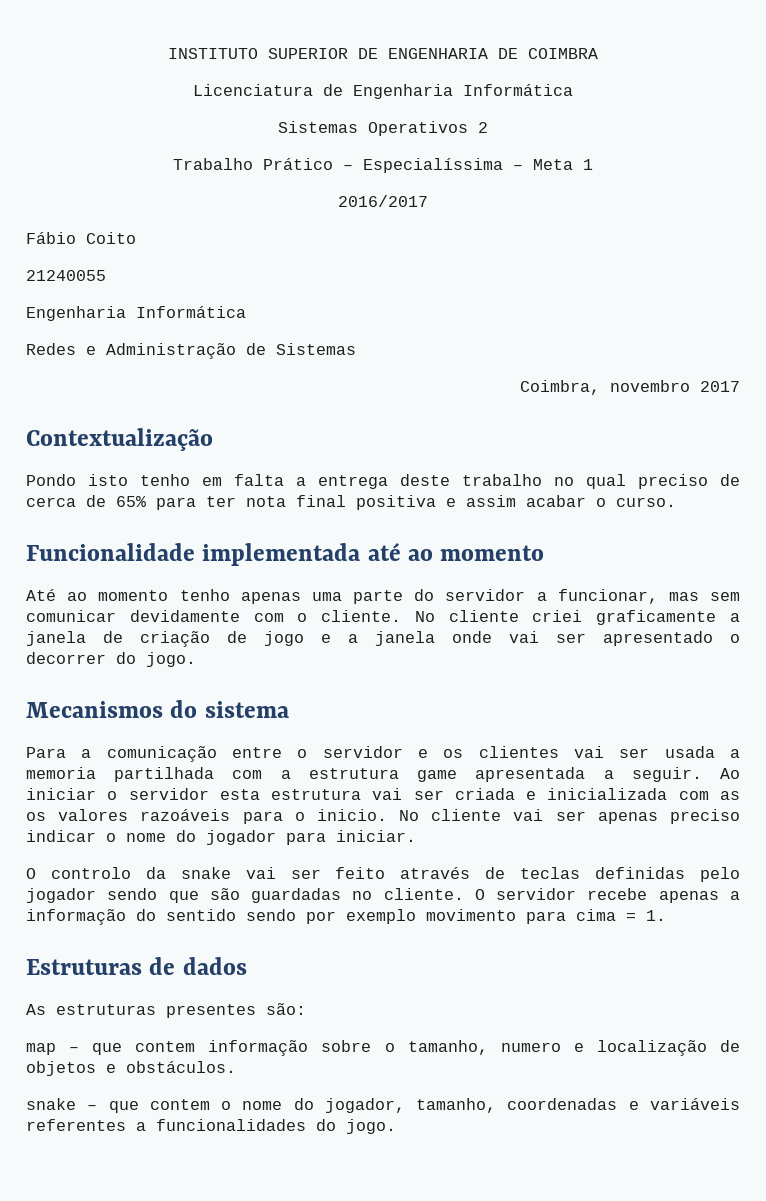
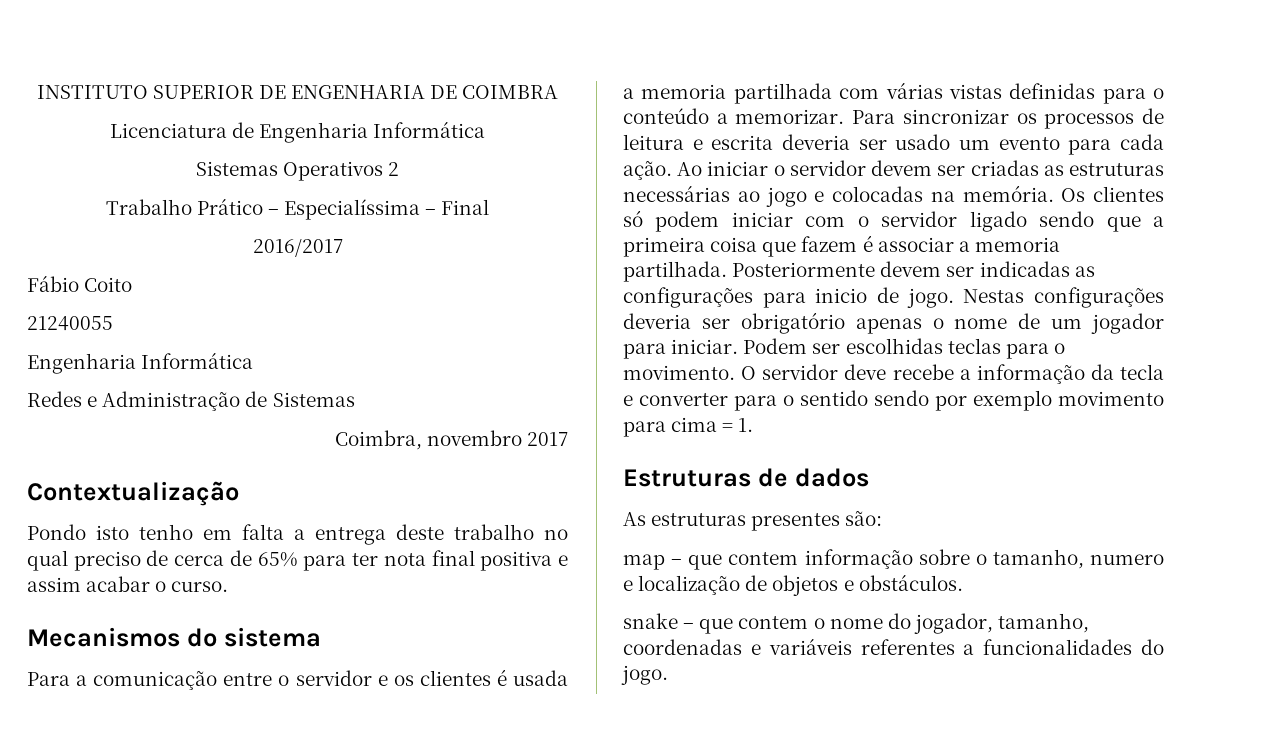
- Trabalho Prático – Especialíssima – Meta 1
+ Trabalho Prático – Especialíssima – Final
- Funcionalidade implementada até ao momento
- Até ao momento tenho apenas uma parte do servidor a funcionar, mas sem comunicar devidamente com o cliente. No cliente criei graficamente a janela de criação de jogo e a janela onde vai ser apresentado o decorrer do jogo.
- Para a comunicação entre o servidor e os clientes vai ser usada a memoria partilhada com a estrutura game apresentada a seguir. Ao iniciar o servidor esta estrutura vai ser criada e inicializada com as os valores razoáveis para o inicio. No cliente vai ser apenas preciso indicar o nome do jogador para iniciar.
- O controlo da snake vai ser feito através de teclas definidas pelo jogador sendo que são guardadas no cliente. O servidor recebe apenas a informação do sentido sendo por exemplo movimento para cima = 1.
+ Para a comunicação entre o servidor e os clientes é usada a memoria partilhada com várias vistas definidas para o conteúdo a memorizar. Para sincronizar os processos de leitura e escrita deveria ser usado um evento para cada ação. Ao iniciar o servidor devem ser criadas as estruturas necessárias ao jogo e colocadas na memória. Os clientes só podem iniciar com o servidor ligado sendo que a primeira coisa que fazem é associar a memoria partilhada. Posteriormente devem ser indicadas as configurações para inicio de jogo. Nestas configurações deveria ser obrigatório apenas o nome de um jogador para iniciar. Podem ser escolhidas teclas para o movimento. O servidor deve recebe a informação da tecla e converter para o sentido sendo por exemplo movimento para cima = 1.

